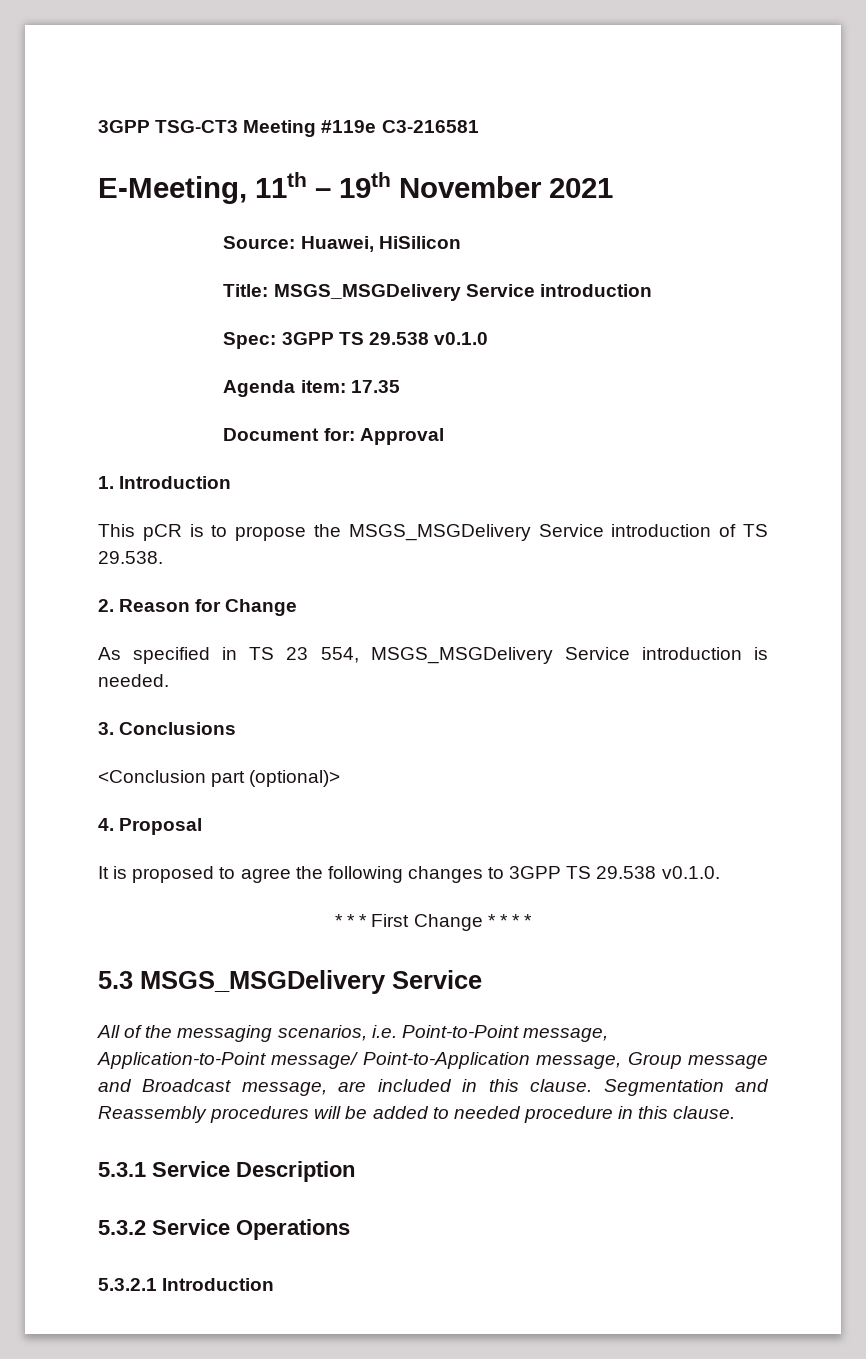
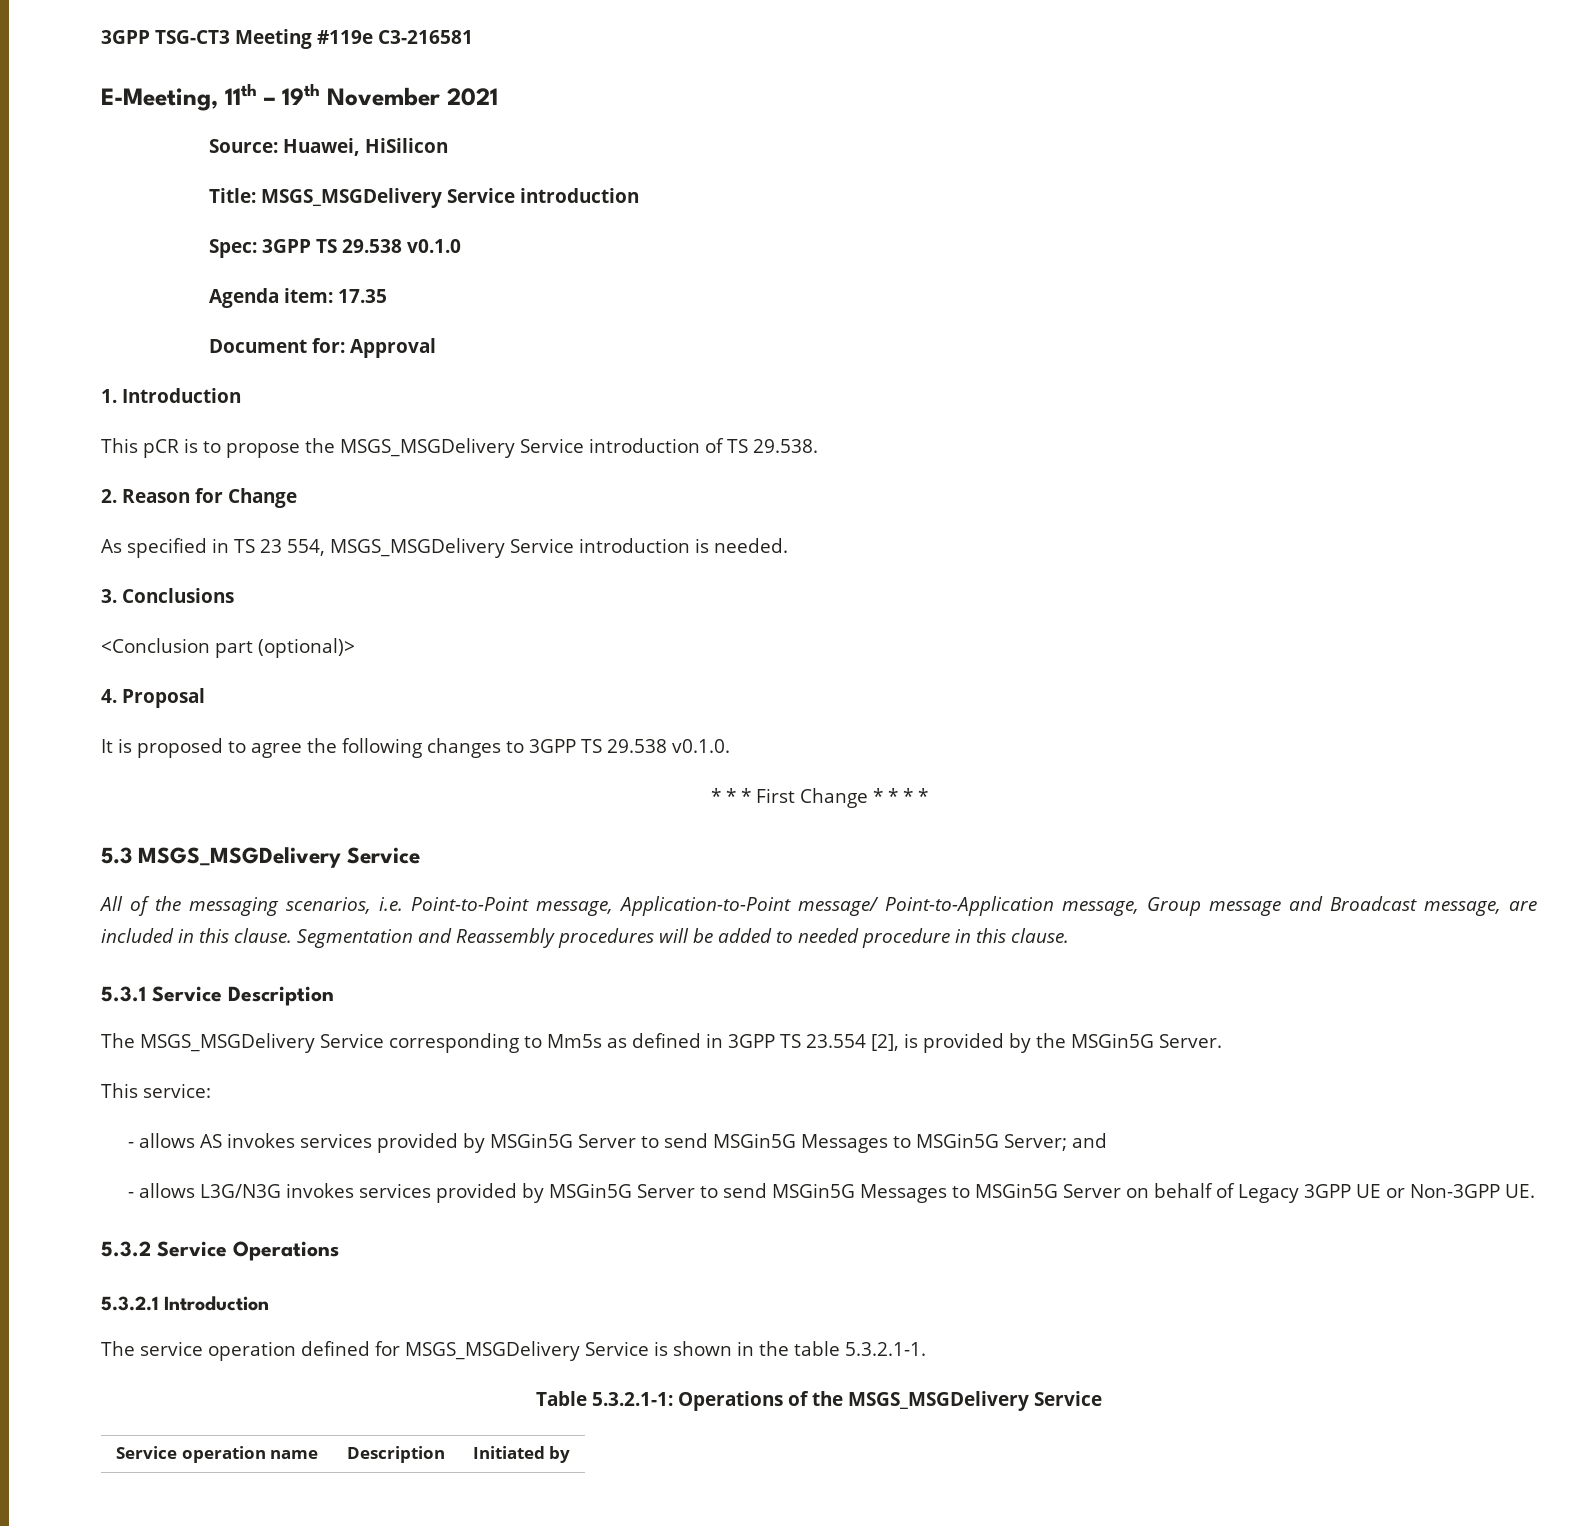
+ The MSGS_MSGDelivery Service corresponding to Mm5s as defined in 3GPP TS 23.554 [2], is provided by the MSGin5G Server.
+ This service:
+ - allows AS invokes services provided by MSGin5G Server to send MSGin5G Messages to MSGin5G Server; and
+ - allows L3G/N3G invokes services provided by MSGin5G Server to send MSGin5G Messages to MSGin5G Server on behalf of Legacy 3GPP UE or Non-3GPP UE.
+ The service operation defined for MSGS_MSGDelivery Service is shown in the table 5.3.2.1-1.
+ Table 5.3.2.1-1: Operations of the MSGS_MSGDelivery Service
+ Service operation name | Description | Initiated by

